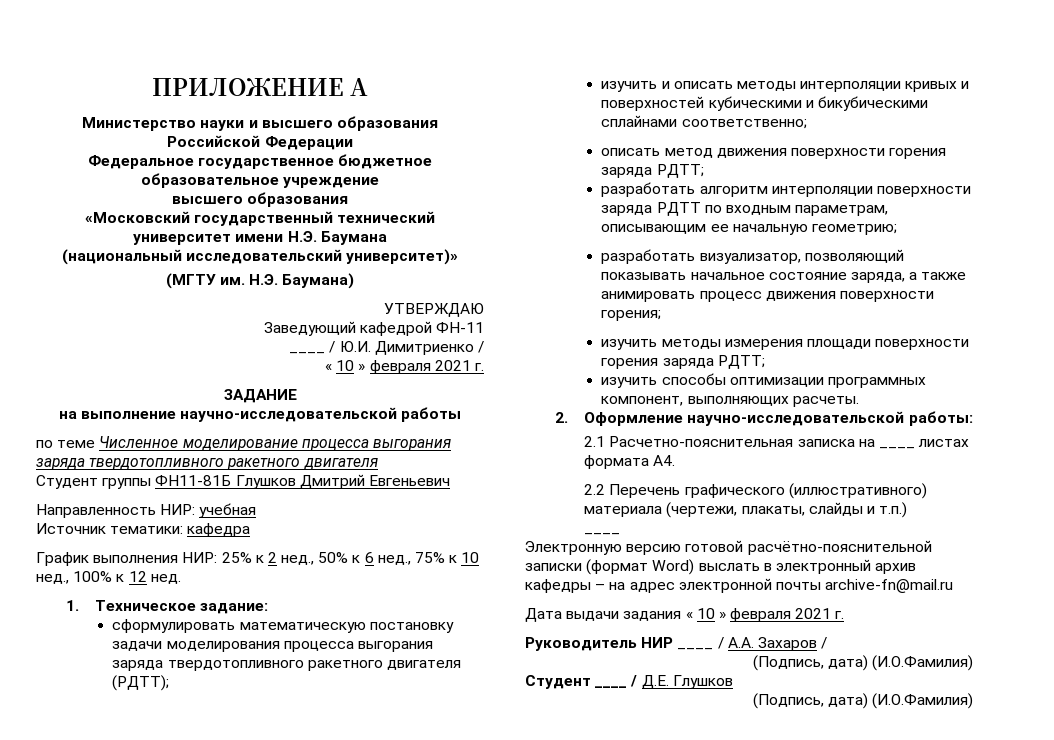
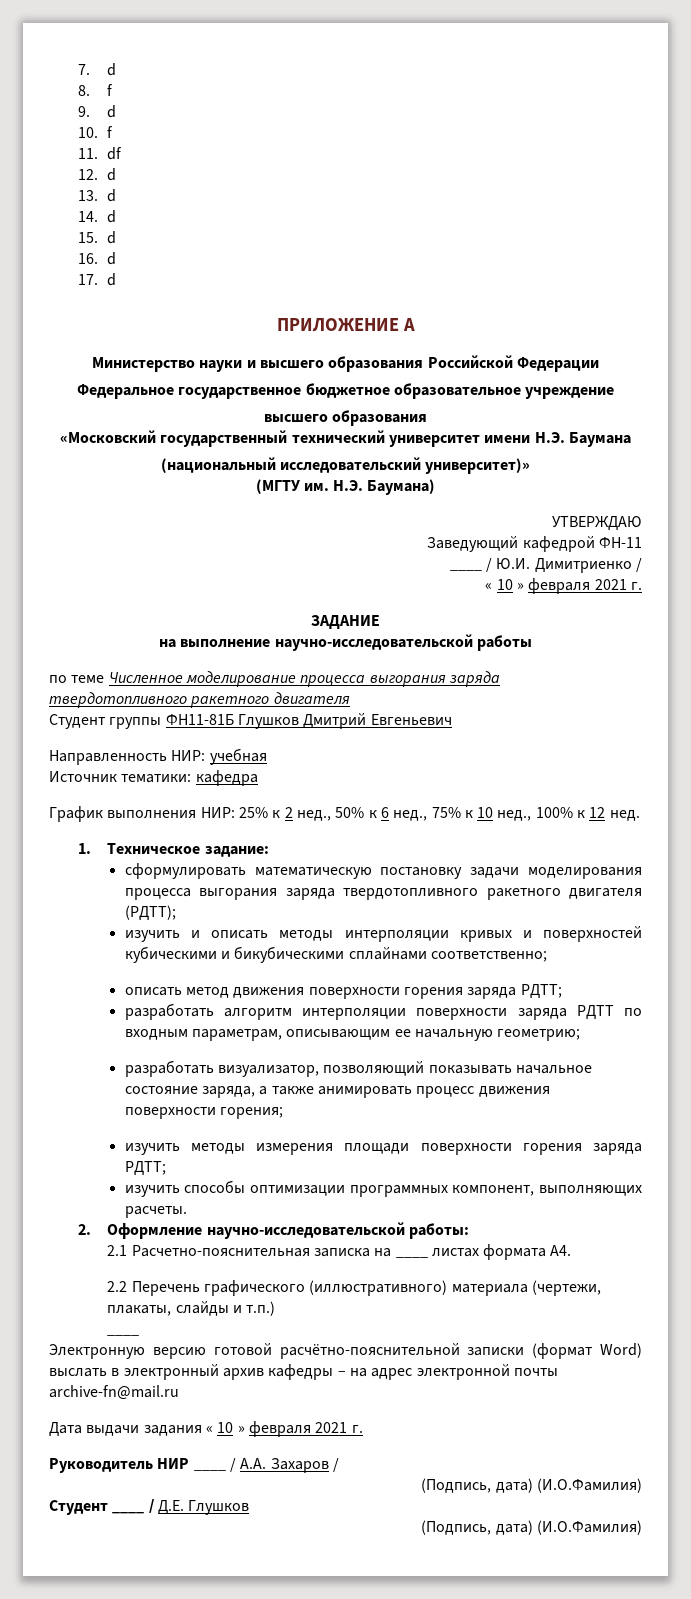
+ 7. d
+ 8. f
+ 9. d
+ 10. f
+ 11. df
+ 12. d
+ 13. d
+ 14. d
+ 15. d
+ 16. d
+ 17. d

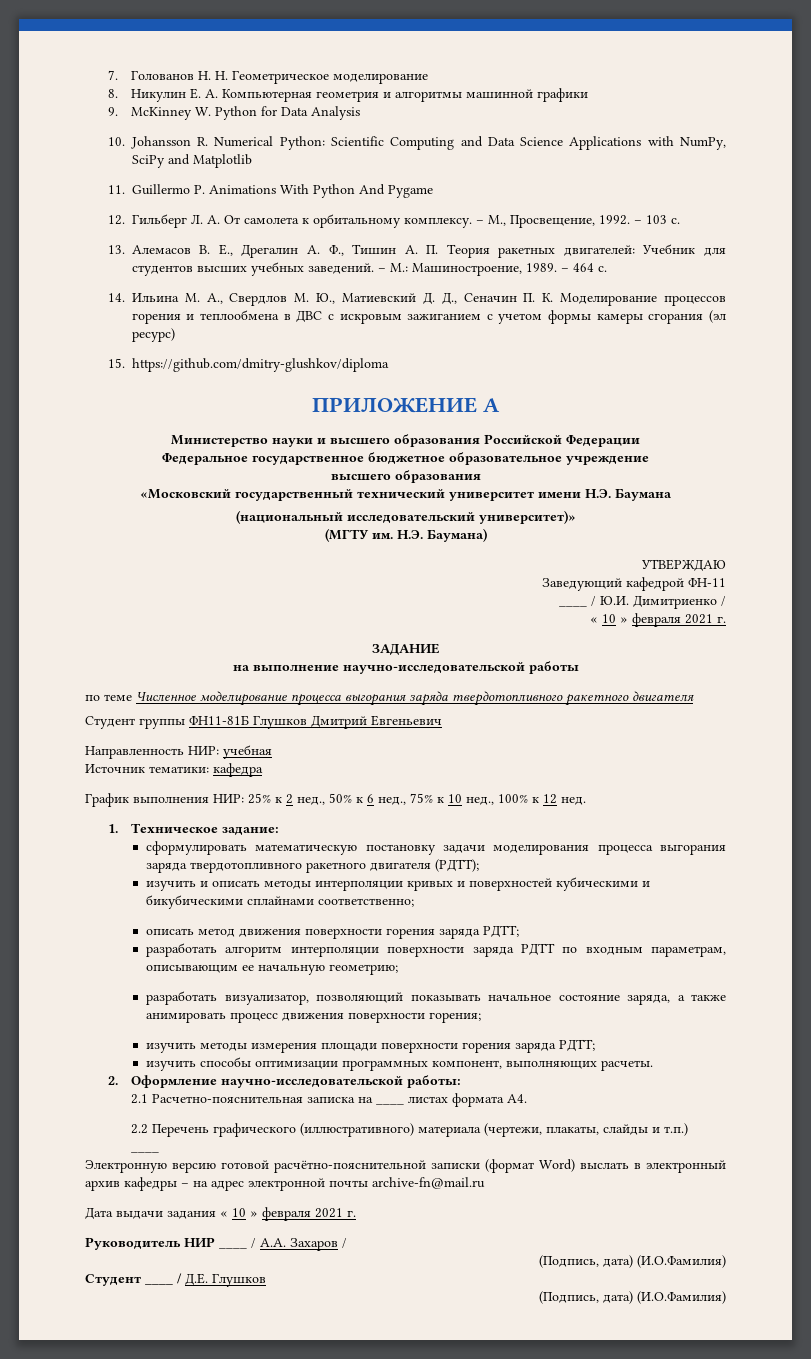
- 7. d
- 8. f
- 9. d
- 10. f
- 11. df
- 12. d
- 13. d
- 14. d
- 15. d
- 16. d
- 17. d
+ 7. Голованов Н. Н. Геометрическое моделирование
+ 8. Никулин Е. А. Компьютерная геометрия и алгоритмы машинной графики
+ 9. McKinney W. Python for Data Analysis
+ 10. Johansson R. Numerical Python: Scientific Computing and Data Science Applications with NumPy, SciPy and Matplotlib
+ 11. Guillermo P. Animations With Python And Pygame
+ 12. Гильберг Л. А. От самолета к орбитальному комплексу. – М., Просвещение, 1992. – 103 с.
+ 13. Алемасов В. Е., Дрегалин А. Ф., Тишин А. П. Теория ракетных двигателей: Учебник для студентов высших учебных заведений. – М.: Машиностроение, 1989. – 464 с.
+ 14. Ильина М. А., Свердлов М. Ю., Матиевский Д. Д., Сеначин П. К. Моделирование процессов горения и теплообмена в ДВС с искровым зажиганием с учетом формы камеры сгорания (эл ресурс)
+ 15. https://github.com/dmitry-glushkov/diploma

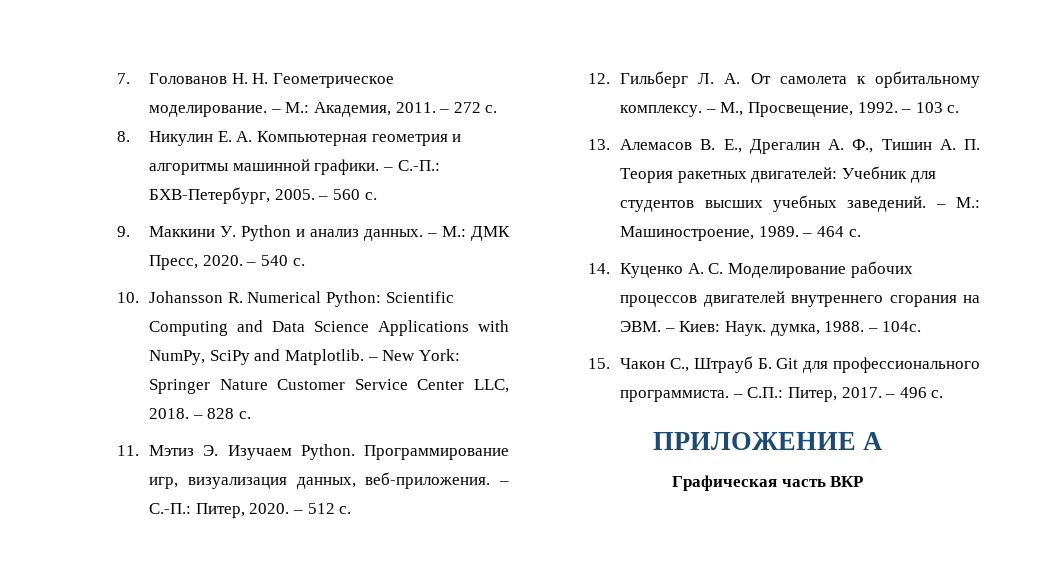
- 7. Голованов Н. Н. Геометрическое моделирование
+ 7. Голованов Н. Н. Геометрическое моделирование. – М.: Академия, 2011. – 272 с.
- 8. Никулин Е. А. Компьютерная геометрия и алгоритмы машинной графики
- 9. McKinney W. Python for Data Analysis
+ 8. Никулин Е. А. Компьютерная геометрия и алгоритмы машинной графики. – С.-П.: БХВ-Петербург, 2005. – 560 с.
+ 9. Маккини У. Python и анализ данных. – М.: ДМК Пресс, 2020. – 540 с.
- 10. Johansson R. Numerical Python: Scientific Computing and Data Science Applications with NumPy, SciPy and Matplotlib
- 11. Guillermo P. Animations With Python And Pygame
+ 10. Johansson R. Numerical Python: Scientific Computing and Data Science Applications with NumPy, SciPy and Matplotlib. – New York: Springer Nature Customer Service Center LLC, 2018. – 828 с.
+ 11. Мэтиз Э. Изучаем Python. Программирование игр, визуализация данных, веб-приложения. – С.-П.: Питер, 2020. – 512 с.
- 14. Ильина М. А., Свердлов М. Ю., Матиевский Д. Д., Сеначин П. К. Моделирование процессов горения и теплообмена в ДВС с искровым зажиганием с учетом формы камеры сгорания (эл ресурс)
- 15. https://github.com/dmitry-glushkov/diploma
+ 14. Куценко А. С. Моделирование рабочих процессов двигателей внутреннего сгорания на ЭВМ. – Киев: Наук. думка, 1988. – 104с.
+ 15. Чакон С., Штрауб Б. Git для профессионального программиста. – С.П.: Питер, 2017. – 496 с.
  ПРИЛОЖЕНИЕ А
- Министерство науки и высшего образования Российской Федерации
- Федеральное государственное бюджетное образовательное учреждение
- высшего образования
- «Московский государственный технический университет имени Н.Э. Баумана
- (национальный исследовательский университет)»
- (МГТУ им. Н.Э. Баумана)
- УТВЕРЖДАЮ
- Заведующий кафедрой ФН-11
- ____ / Ю.И. Димитриенко /
- « 10 » февраля 2021 г.
- ЗАДАНИЕ
- на выполнение научно-исследовательской работы
- по теме Численное моделирование процесса выгорания заряда твердотопливного ракетного двигателя
- Студент группы ФН11-81Б Глушков Дмитрий Евгеньевич
- Направленность НИР: учебная
- Источник тематики: кафедра
- График выполнения НИР: 25% к 2 нед., 50% к 6 нед., 75% к 10 нед., 100% к 12 нед.
- 1. Техническое задание:
- сформулировать математическую постановку задачи моделирования процесса выгорания заряда твердотопливного ракетного двигателя (РДТТ);
- изучить и описать методы интерполяции кривых и поверхностей кубическими и бикубическими сплайнами соответственно;
- описать метод движения поверхности горения заряда РДТТ;
- разработать алгоритм интерполяции поверхности заряда РДТТ по входным параметрам, описывающим ее начальную геометрию;
- разработать визуализатор, позволяющий показывать начальное состояние заряда, а также анимировать процесс движения поверхности горения;
- изучить методы измерения площади поверхности горения заряда РДТТ;
- изучить способы оптимизации программных компонент, выполняющих расчеты.
- 2. Оформление научно-исследовательской работы:
- 2.1 Расчетно-пояснительная записка на ____ листах формата А4.
- 2.2 Перечень графического (иллюстративного) материала (чертежи, плакаты, слайды и т.п.)
- ____
- Электронную версию готовой расчётно-пояснительной записки (формат Word) выслать в электронный архив кафедры – на адрес электронной почты archive-fn@mail.ru
- Дата выдачи задания « 10 » февраля 2021 г.
- Руководитель НИР ____ / А.А. Захаров /
- (Подпись, дата) (И.О.Фамилия)
- Студент ____ / Д.Е. Глушков
- (Подпись, дата) (И.О.Фамилия)
+ Графическая часть ВКР

